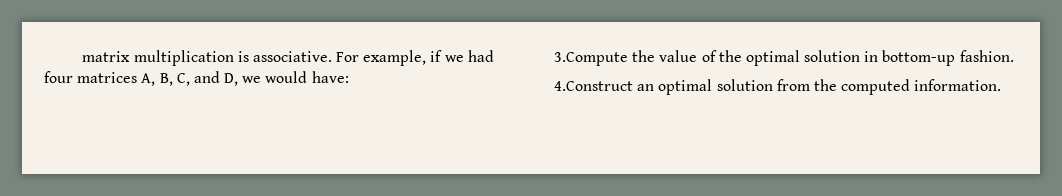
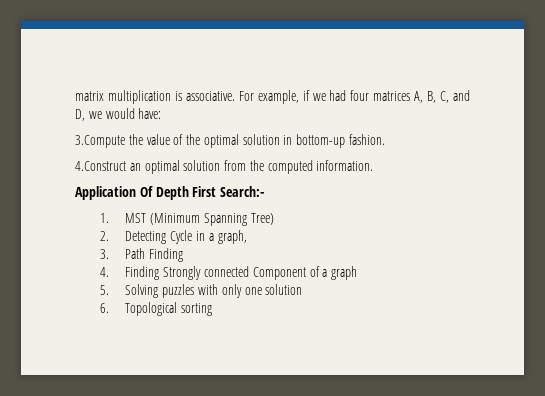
+ Application Of Depth First Search:-
+ 1. MST (Minimum Spanning Tree)
+ 2. Detecting Cycle in a graph,
+ 3. Path Finding
+ 4. Finding Strongly connected Component of a graph
+ 5. Solving puzzles with only one solution
+ 6. Topological sorting

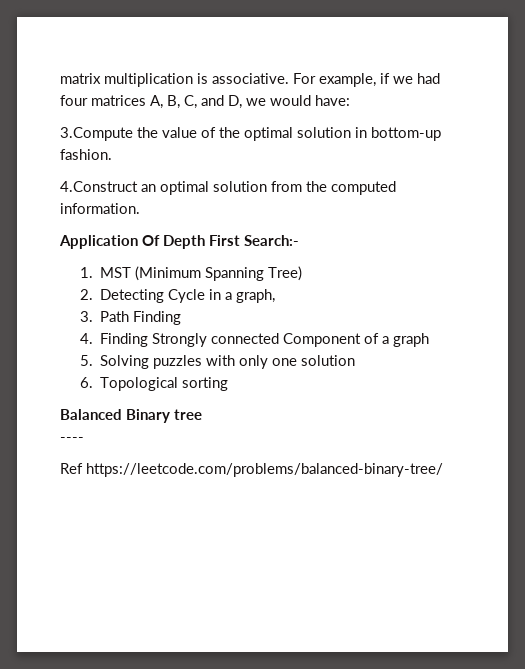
+ Balanced Binary tree
+ ----
+ Ref https://leetcode.com/problems/balanced-binary-tree/

